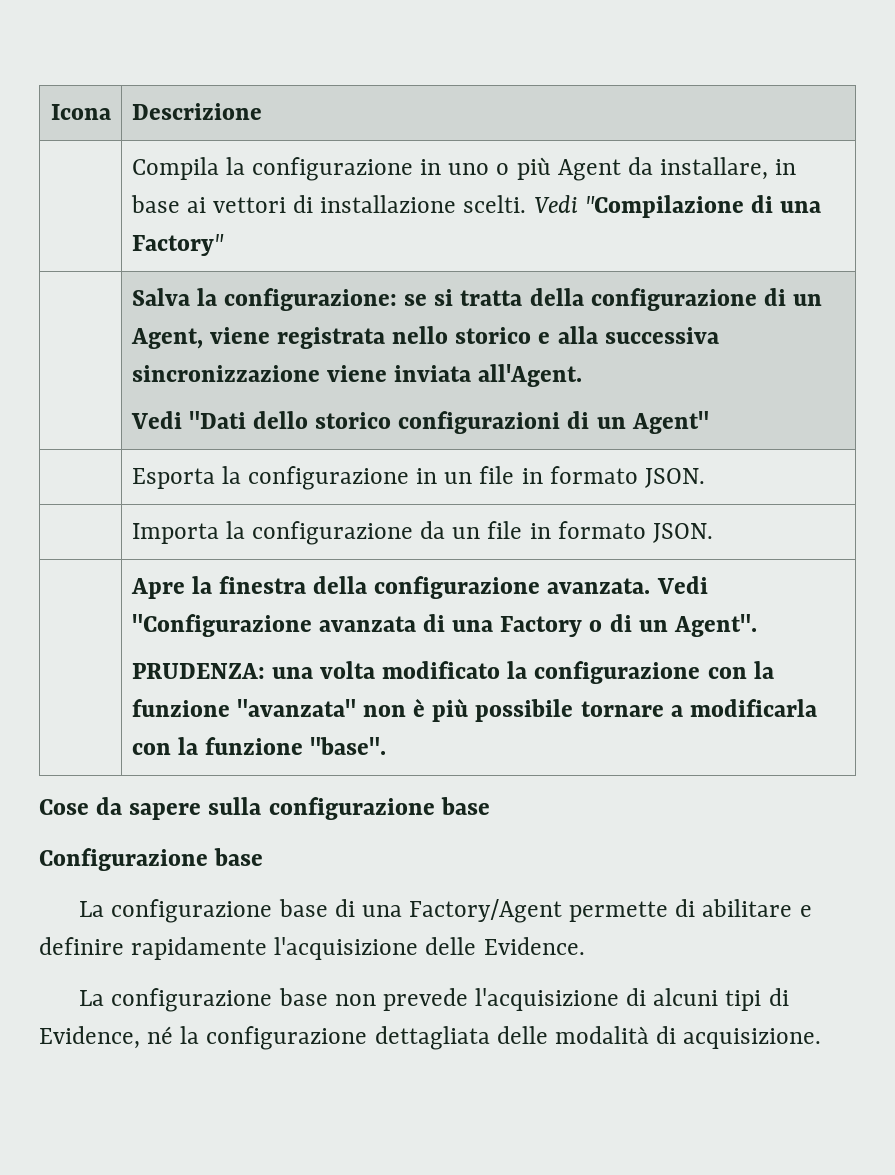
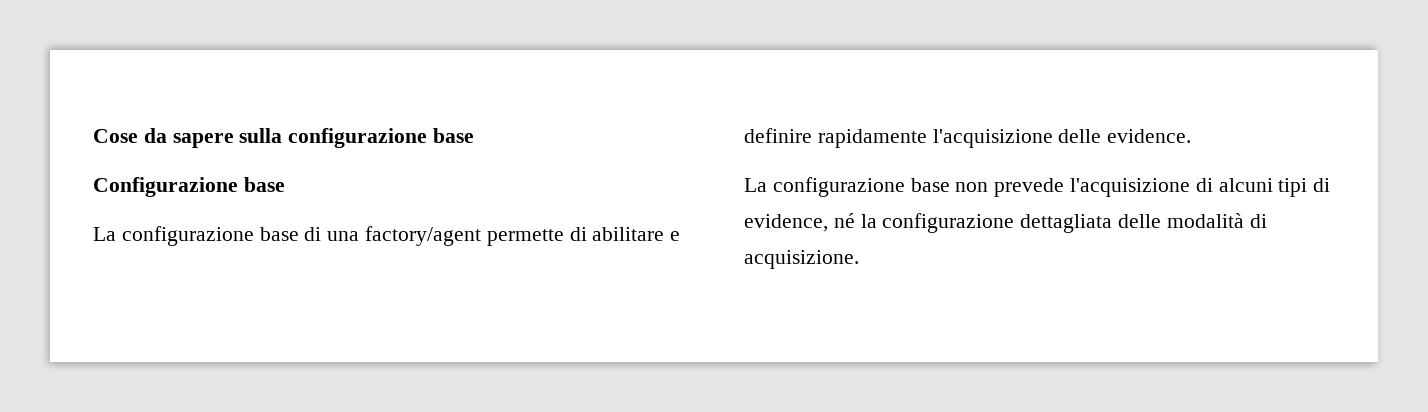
- Icona | Descrizione
- | Compila la configurazione in uno o più Agent da installare, in base ai vettori di installazione scelti. Vedi "Compilazione di una Factory"
- | Salva la configurazione: se si tratta della configurazione di un Agent, viene registrata nello storico e alla successiva sincronizzazione viene inviata all'Agent.
- Vedi "Dati dello storico configurazioni di un Agent"
- | Esporta la configurazione in un file in formato JSON.
- | Importa la configurazione da un file in formato JSON.
- | Apre la finestra della configurazione avanzata. Vedi "Configurazione avanzata di una Factory o di un Agent".
- PRUDENZA: una volta modificato la configurazione con la funzione "avanzata" non è più possibile tornare a modificarla con la funzione "base".
- La configurazione base di una Factory/Agent permette di abilitare e definire rapidamente l'acquisizione delle Evidence.
+ La configurazione base di una factory/agent permette di abilitare e definire rapidamente l'acquisizione delle evidence.
- La configurazione base non prevede l'acquisizione di alcuni tipi di Evidence, né la configurazione dettagliata delle modalità di acquisizione.
+ La configurazione base non prevede l'acquisizione di alcuni tipi di evidence, né la configurazione dettagliata delle modalità di acquisizione.

